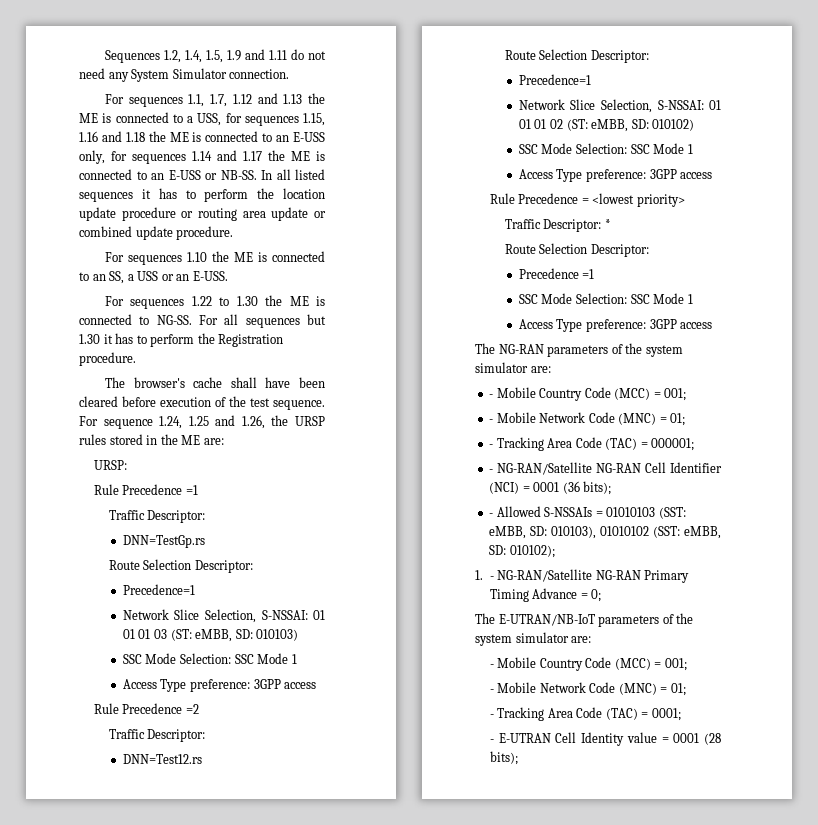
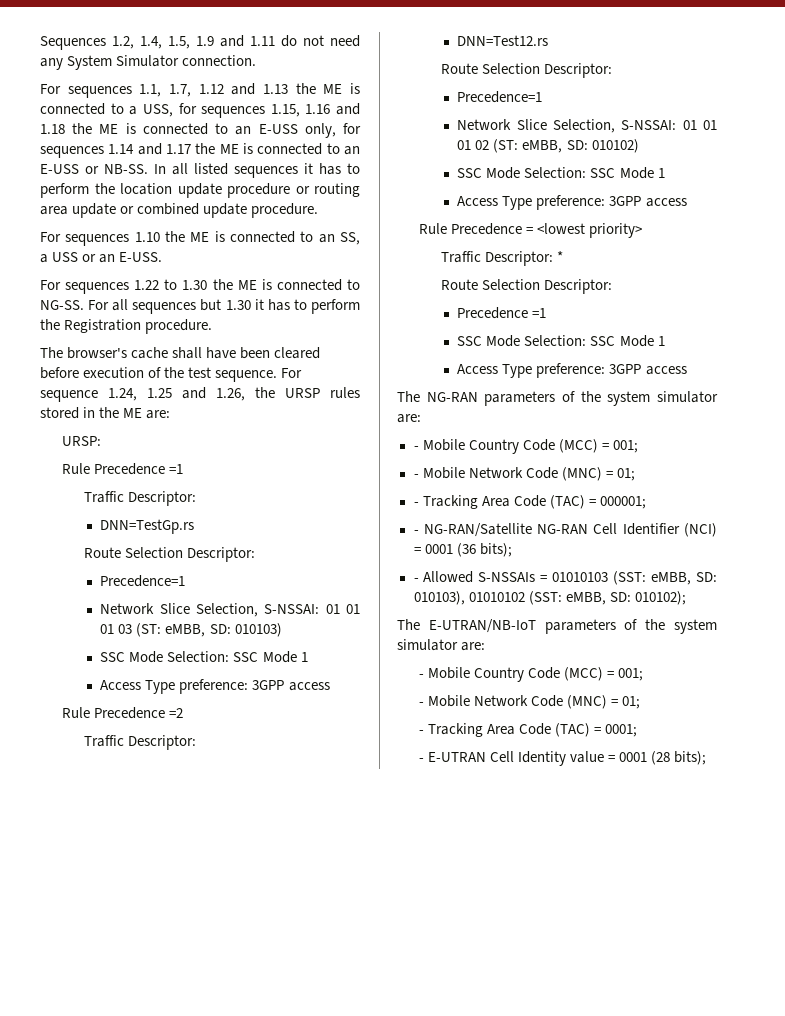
- 1. - NG-RAN/Satellite NG-RAN Primary Timing Advance = 0;

